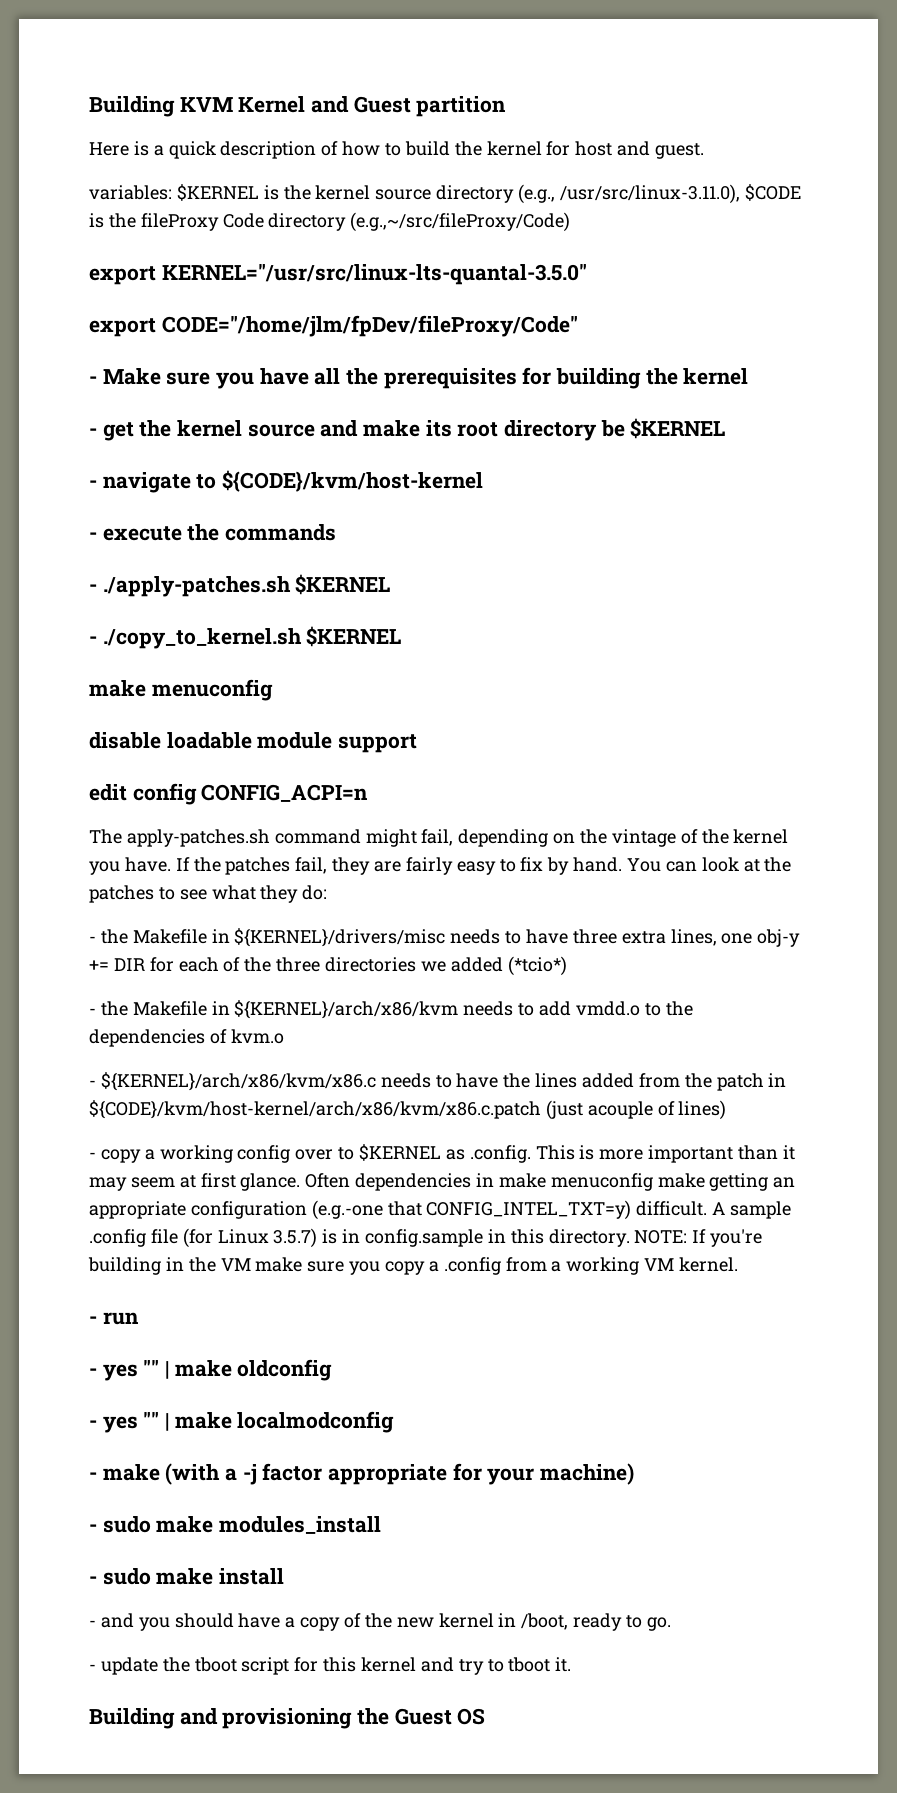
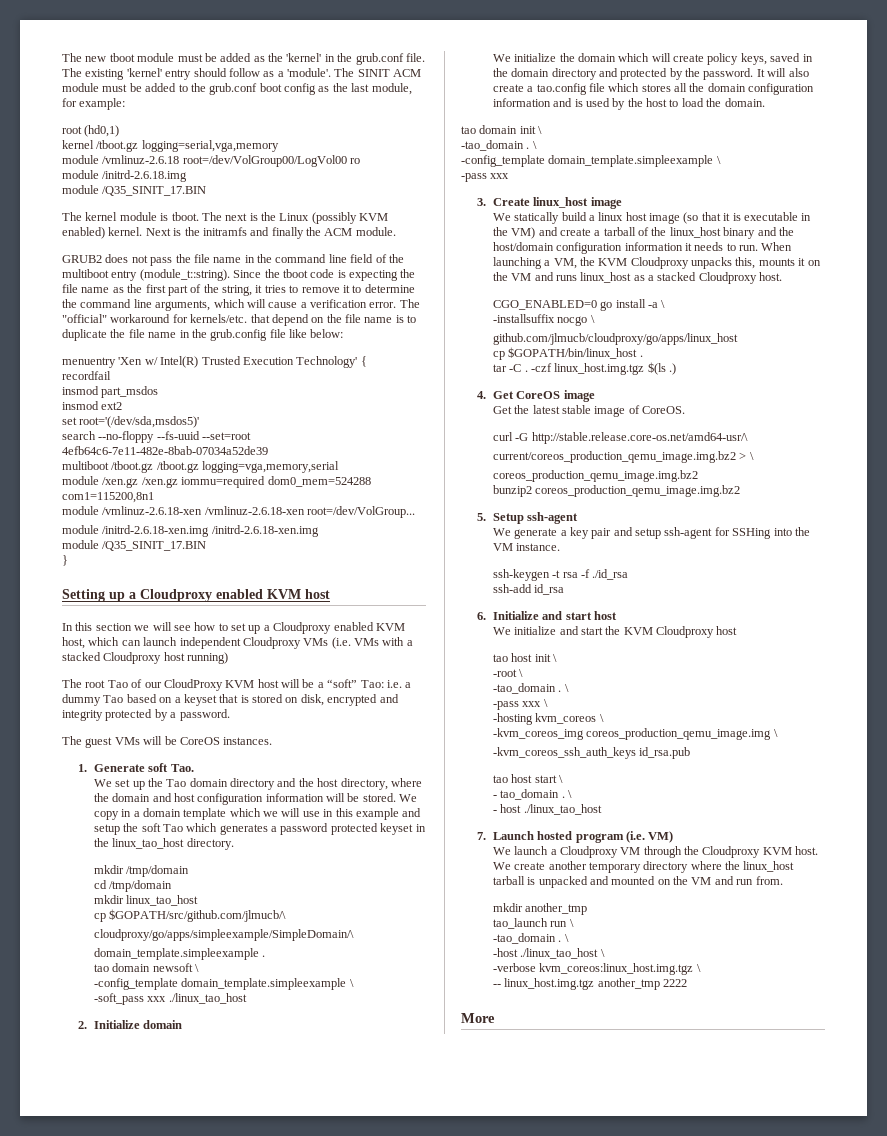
- Building KVM Kernel and Guest partition
- Here is a quick description of how to build the kernel for host and guest.
- variables: $KERNEL is the kernel source directory (e.g., /usr/src/linux-3.11.0), $CODE is the fileProxy Code directory (e.g.,~/src/fileProxy/Code)
- export KERNEL="/usr/src/linux-lts-quantal-3.5.0"
- export CODE="/home/jlm/fpDev/fileProxy/Code"
- - Make sure you have all the prerequisites for building the kernel
- - get the kernel source and make its root directory be $KERNEL
- - navigate to ${CODE}/kvm/host-kernel
- - execute the commands
- - ./apply-patches.sh $KERNEL
- - ./copy_to_kernel.sh $KERNEL
- make menuconfig
- disable loadable module support
- edit config CONFIG_ACPI=n
- The apply-patches.sh command might fail, depending on the vintage of the kernel you have. If the patches fail, they are fairly easy to fix by hand. You can look at the patches to see what they do:
- - the Makefile in ${KERNEL}/drivers/misc needs to have three extra lines, one obj-y += DIR for each of the three directories we added (*tcio*)
- - the Makefile in ${KERNEL}/arch/x86/kvm needs to add vmdd.o to the dependencies of kvm.o
- - ${KERNEL}/arch/x86/kvm/x86.c needs to have the lines added from the patch in ${CODE}/kvm/host-kernel/arch/x86/kvm/x86.c.patch (just acouple of lines)
- - copy a working config over to $KERNEL as .config. This is more important than it may seem at first glance. Often dependencies in make menuconfig make getting an appropriate configuration (e.g.-one that CONFIG_INTEL_TXT=y) difficult. A sample .config file (for Linux 3.5.7) is in config.sample in this directory. NOTE: If you're building in the VM make sure you copy a .config from a working VM kernel.
- - run
- - yes "" | make oldconfig
- - yes "" | make localmodconfig
- - make (with a -j factor appropriate for your machine)
- - sudo make modules_install
- - sudo make install
- - and you should have a copy of the new kernel in /boot, ready to go.
- - update the tboot script for this kernel and try to tboot it.
- Building and provisioning the Guest OS
+ The new tboot module must be added as the 'kernel' in the grub.conf file. The existing 'kernel' entry should follow as a 'module'. The SINIT ACM module must be added to the grub.conf boot config as the last module, for example:
+ root (hd0,1)
+ kernel /tboot.gz logging=serial,vga,memory
+ module /vmlinuz-2.6.18 root=/dev/VolGroup00/LogVol00 ro
+ module /initrd-2.6.18.img
+ module /Q35_SINIT_17.BIN
+ The kernel module is tboot. The next is the Linux (possibly KVM enabled) kernel. Next is the initramfs and finally the ACM module.
+ GRUB2 does not pass the file name in the command line field of the multiboot entry (module_t::string). Since the tboot code is expecting the file name as the first part of the string, it tries to remove it to determine the command line arguments, which will cause a verification error. The "official" workaround for kernels/etc. that depend on the file name is to duplicate the file name in the grub.config file like below:
+ menuentry 'Xen w/ Intel(R) Trusted Execution Technology' {
+ recordfail
+ insmod part_msdos
+ insmod ext2
+ set root='(/dev/sda,msdos5)'
+ search --no-floppy --fs-uuid --set=root 4efb64c6-7e11-482e-8bab-07034a52de39
+ multiboot /tboot.gz /tboot.gz logging=vga,memory,serial
+ module /xen.gz /xen.gz iommu=required dom0_mem=524288 com1=115200,8n1
+ module /vmlinuz-2.6.18-xen /vmlinuz-2.6.18-xen root=/dev/VolGroup...
+ module /initrd-2.6.18-xen.img /initrd-2.6.18-xen.img
+ module /Q35_SINIT_17.BIN
+ }
+ Setting up a Cloudproxy enabled KVM host
+ In this section we will see how to set up a Cloudproxy enabled KVM host, which can launch independent Cloudproxy VMs (i.e. VMs with a stacked Cloudproxy host running)
+ The root Tao of our CloudProxy KVM host will be a “soft” Tao: i.e. a dummy Tao based on a keyset that is stored on disk, encrypted and integrity protected by a password.
+ The guest VMs will be CoreOS instances.
+ 1. Generate soft Tao.
+ We set up the Tao domain directory and the host directory, where the domain and host configuration information will be stored. We copy in a domain template which we will use in this example and setup the soft Tao which generates a password protected keyset in the linux_tao_host directory.
+ mkdir /tmp/domain
+ cd /tmp/domain
+ mkdir linux_tao_host
+ cp $GOPATH/src/github.com/jlmucb/\
+ cloudproxy/go/apps/simpleexample/SimpleDomain/\
+ domain_template.simpleexample .
+ tao domain newsoft \
+ -config_template domain_template.simpleexample \
+ -soft_pass xxx ./linux_tao_host
+ 2. Initialize domain
+ We initialize the domain which will create policy keys, saved in the domain directory and protected by the password. It will also create a tao.config file which stores all the domain configuration information and is used by the host to load the domain.
+ tao domain init \
+ -tao_domain . \
+ -config_template domain_template.simpleexample \
+ -pass xxx
+ 3. Create linux_host image
+ We statically build a linux host image (so that it is executable in the VM) and create a tarball of the linux_host binary and the host/domain configuration information it needs to run. When launching a VM, the KVM Cloudproxy unpacks this, mounts it on the VM and runs linux_host as a stacked Cloudproxy host.
+ CGO_ENABLED=0 go install -a \
+ -installsuffix nocgo \
+ github.com/jlmucb/cloudproxy/go/apps/linux_host
+ cp $GOPATH/bin/linux_host .
+ tar -C . -czf linux_host.img.tgz $(ls .)
+ 4. Get CoreOS image
+ Get the latest stable image of CoreOS.
+ curl -G http://stable.release.core-os.net/amd64-usr/\
+ current/coreos_production_qemu_image.img.bz2 > \
+ coreos_production_qemu_image.img.bz2
+ bunzip2 coreos_production_qemu_image.img.bz2
+ 5. Setup ssh-agent
+ We generate a key pair and setup ssh-agent for SSHing into the VM instance.
+ ssh-keygen -t rsa -f ./id_rsa
+ ssh-add id_rsa
+ 6. Initialize and start host
+ We initialize and start the KVM Cloudproxy host
+ tao host init \
+ -root \
+ -tao_domain . \
+ -pass xxx \
+ -hosting kvm_coreos \
+ -kvm_coreos_img coreos_production_qemu_image.img \
+ -kvm_coreos_ssh_auth_keys id_rsa.pub
+ tao host start \
+ - tao_domain . \
+ - host ./linux_tao_host
+ 7. Launch hosted program (i.e. VM)
+ We launch a Cloudproxy VM through the Cloudproxy KVM host. We create another temporary directory where the linux_host tarball is unpacked and mounted on the VM and run from.
+ mkdir another_tmp
+ tao_launch run \
+ -tao_domain . \
+ -host ./linux_tao_host \
+ -verbose kvm_coreos:linux_host.img.tgz \
+ -- linux_host.img.tgz another_tmp 2222
+ More

